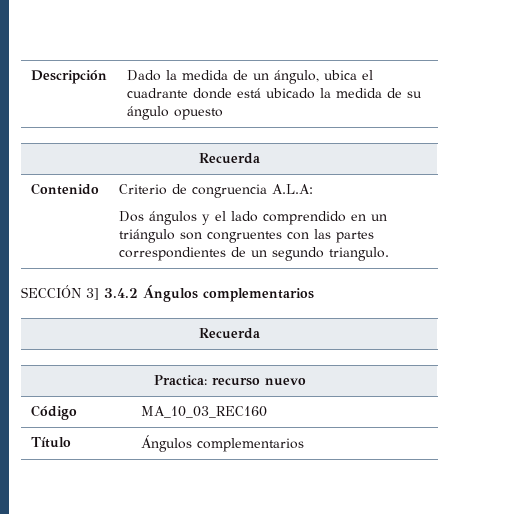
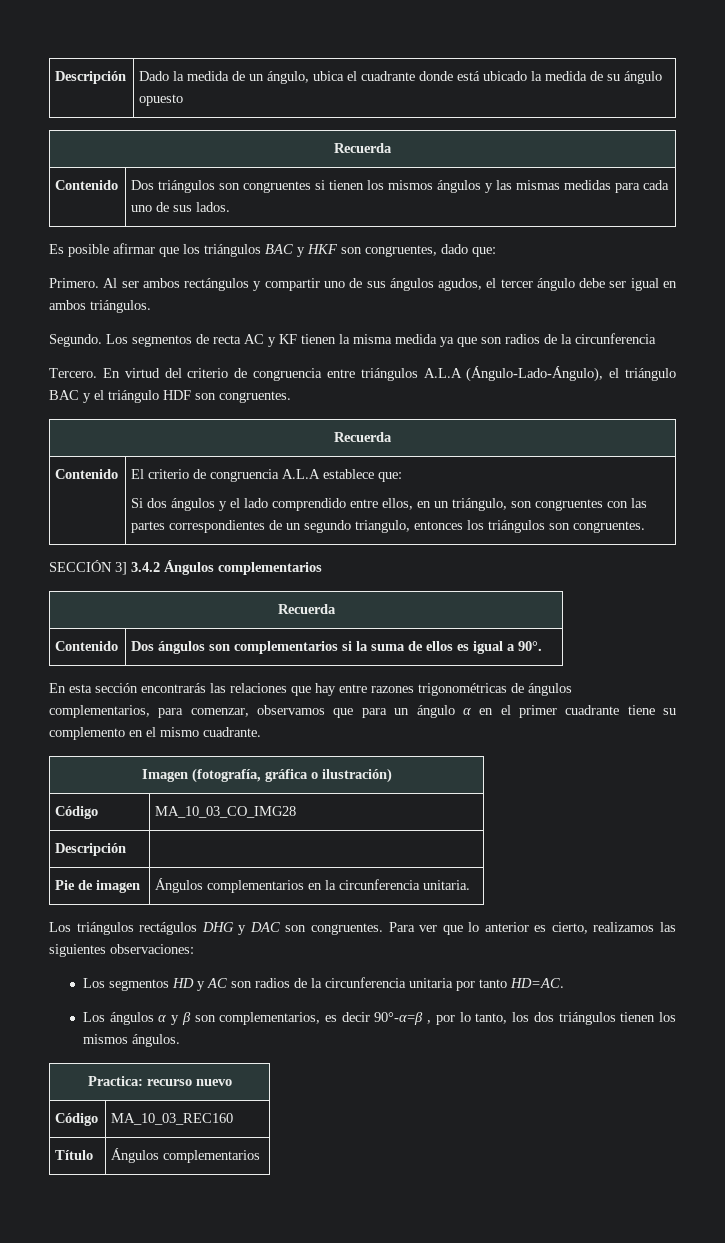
- Contenido | Criterio de congruencia A.L.A:
- Dos ángulos y el lado comprendido en un triángulo son congruentes con las partes correspondientes de un segundo triangulo.
+ Contenido | Dos triángulos son congruentes si tienen los mismos ángulos y las mismas medidas para cada uno de sus lados.
+ Es posible afirmar que los triángulos BAC y HKF son congruentes, dado que:
+ Primero. Al ser ambos rectángulos y compartir uno de sus ángulos agudos, el tercer ángulo debe ser igual en ambos triángulos.
+ Segundo. Los segmentos de recta AC y KF tienen la misma medida ya que son radios de la circunferencia
+ Tercero. En virtud del criterio de congruencia entre triángulos A.L.A (Ángulo-Lado-Ángulo), el triángulo BAC y el triángulo HDF son congruentes.
+ Recuerda
+ Contenido | El criterio de congruencia A.L.A establece que:
+ Si dos ángulos y el lado comprendido entre ellos, en un triángulo, son congruentes con las partes correspondientes de un segundo triangulo, entonces los triángulos son congruentes.
+ Contenido | Dos ángulos son complementarios si la suma de ellos es igual a 90°.
+ En esta sección encontrarás las relaciones que hay entre razones trigonométricas de ángulos complementarios, para comenzar, observamos que para un ángulo α en el primer cuadrante tiene su complemento en el mismo cuadrante.
+ Imagen (fotografía, gráfica o ilustración)
+ Código | MA_10_03_CO_IMG28
+ Descripción |
+ Pie de imagen | Ángulos complementarios en la circunferencia unitaria.
+ Los triángulos rectágulos DHG y DAC son congruentes. Para ver que lo anterior es cierto, realizamos las siguientes observaciones:
+ Los segmentos HD y AC son radios de la circunferencia unitaria por tanto HD=AC.
+ Los ángulos α y β son complementarios, es decir 90°-α=β , por lo tanto, los dos triángulos tienen los mismos ángulos.

